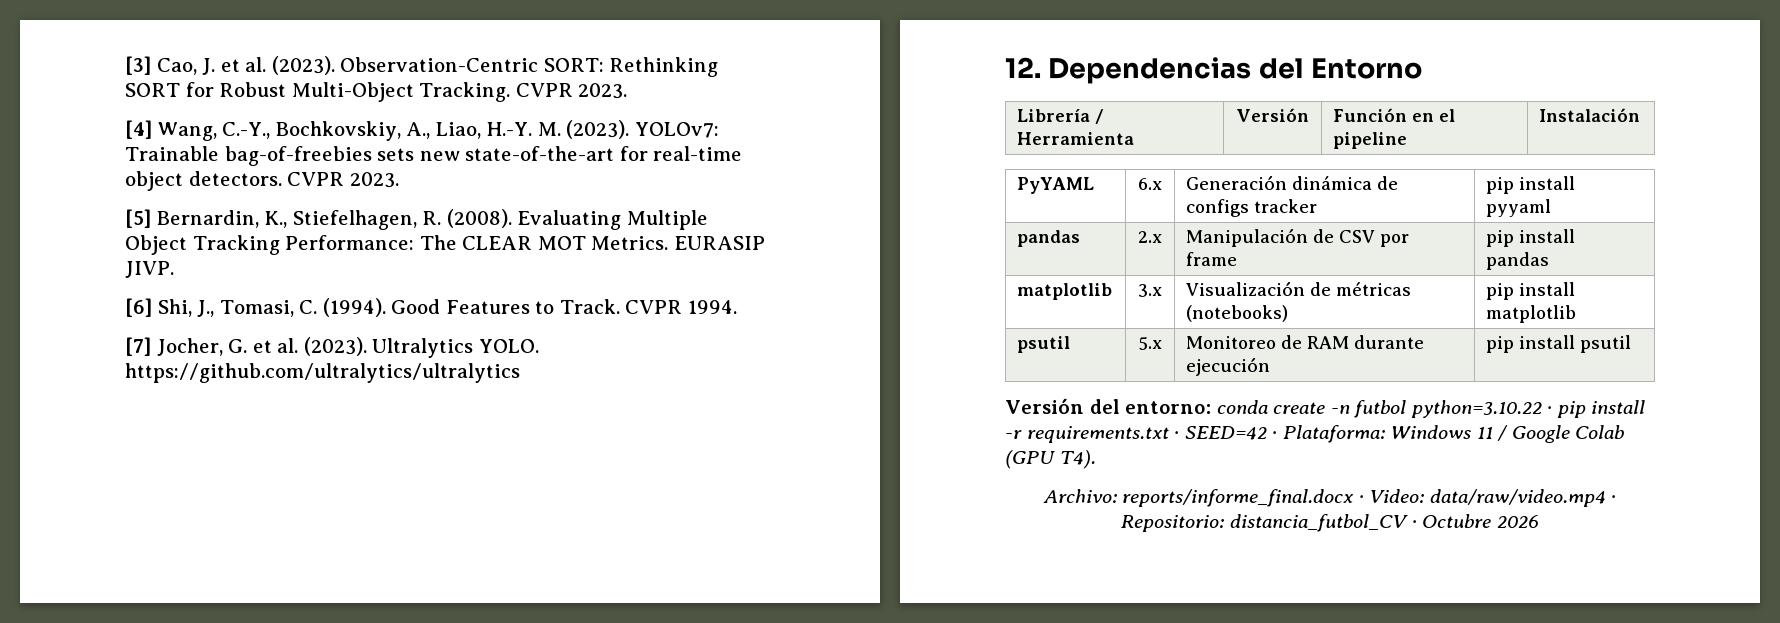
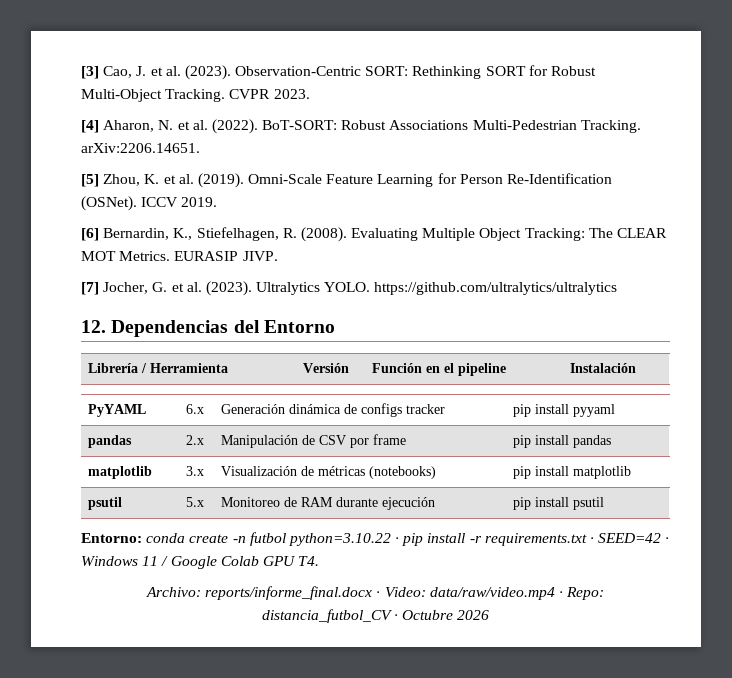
- [4] Wang, C.-Y., Bochkovskiy, A., Liao, H.-Y. M. (2023). YOLOv7: Trainable bag-of-freebies sets new state-of-the-art for real-time object detectors. CVPR 2023.
- [5] Bernardin, K., Stiefelhagen, R. (2008).
+ [4] Aharon, N. et al. (2022). BoT-SORT: Robust Associations Multi-Pedestrian Tracking. arXiv:2206.14651.
+ [5] Zhou, K. et al. (2019). Omni-Scale Feature Learning for Person Re-Identification (OSNet). ICCV 2019.
+ [6] Bernardin, K., Stiefelhagen, R. (2008).
- Evaluating Multiple Object Tracking Performance: The CLEAR MOT Metrics.
+ Evaluating Multiple Object Tracking: The CLEAR MOT Metrics.
- [6] Shi, J., Tomasi, C. (1994). Good Features to Track. CVPR 1994.
- Versión del entorno: conda create -n futbol python=3.10.22 · pip install -r requirements.txt · SEED=42 · Plataforma: Windows 11 / Google Colab (GPU T4).
+ Entorno: conda create -n futbol python=3.10.22 · pip install -r requirements.txt · SEED=42 · Windows 11 / Google Colab GPU T4.
- Archivo: reports/informe_final.docx · Video: data/raw/video.mp4 · Repositorio: distancia_futbol_CV · Octubre 2026
+ Archivo: reports/informe_final.docx · Video: data/raw/video.mp4 · Repo: distancia_futbol_CV · Octubre 2026

